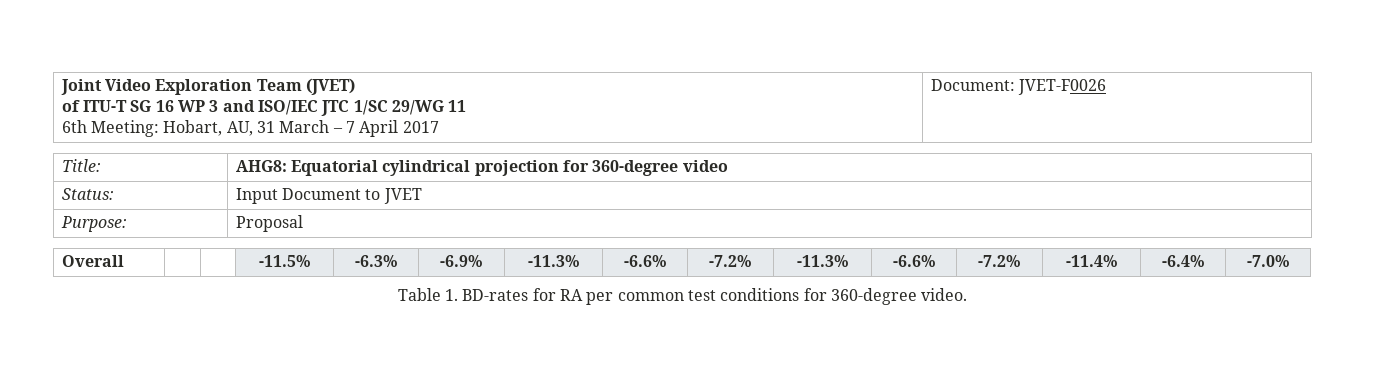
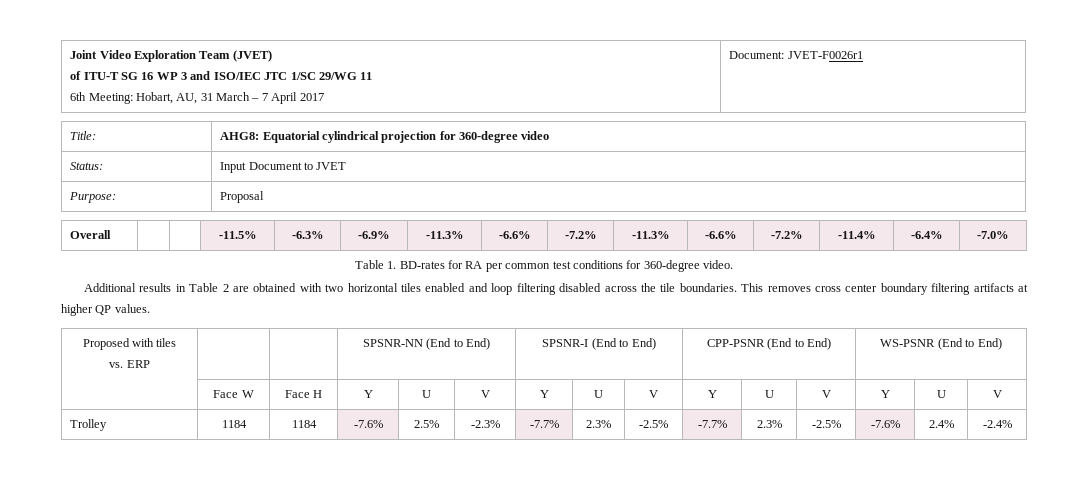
  Joint Video Exploration Team (JVET)
  of ITU-T SG 16 WP 3 and ISO/IEC JTC 1/SC 29/WG 11
- 6th Meeting: Hobart, AU, 31 March – 7 April 2017 | Document: JVET-F0026
+ 6th Meeting: Hobart, AU, 31 March – 7 April 2017 | Document: JVET-F0026r1
+ Additional results in Table 2 are obtained with two horizontal tiles enabled and loop filtering disabled across the tile boundaries. This removes cross center boundary filtering artifacts at higher QP values.
+ Proposed with tiles
+ vs. ERP | | | SPSNR-NN (End to End) | SPSNR-I (End to End) | CPP-PSNR (End to End) | WS-PSNR (End to End)
+ | Face W | Face H | Y | U | V | Y | U | V | Y | U | V | Y | U | V
+ Trolley | 1184 | 1184 | -7.6% | 2.5% | -2.3% | -7.7% | 2.3% | -2.5% | -7.7% | 2.3% | -2.5% | -7.6% | 2.4% | -2.4%

